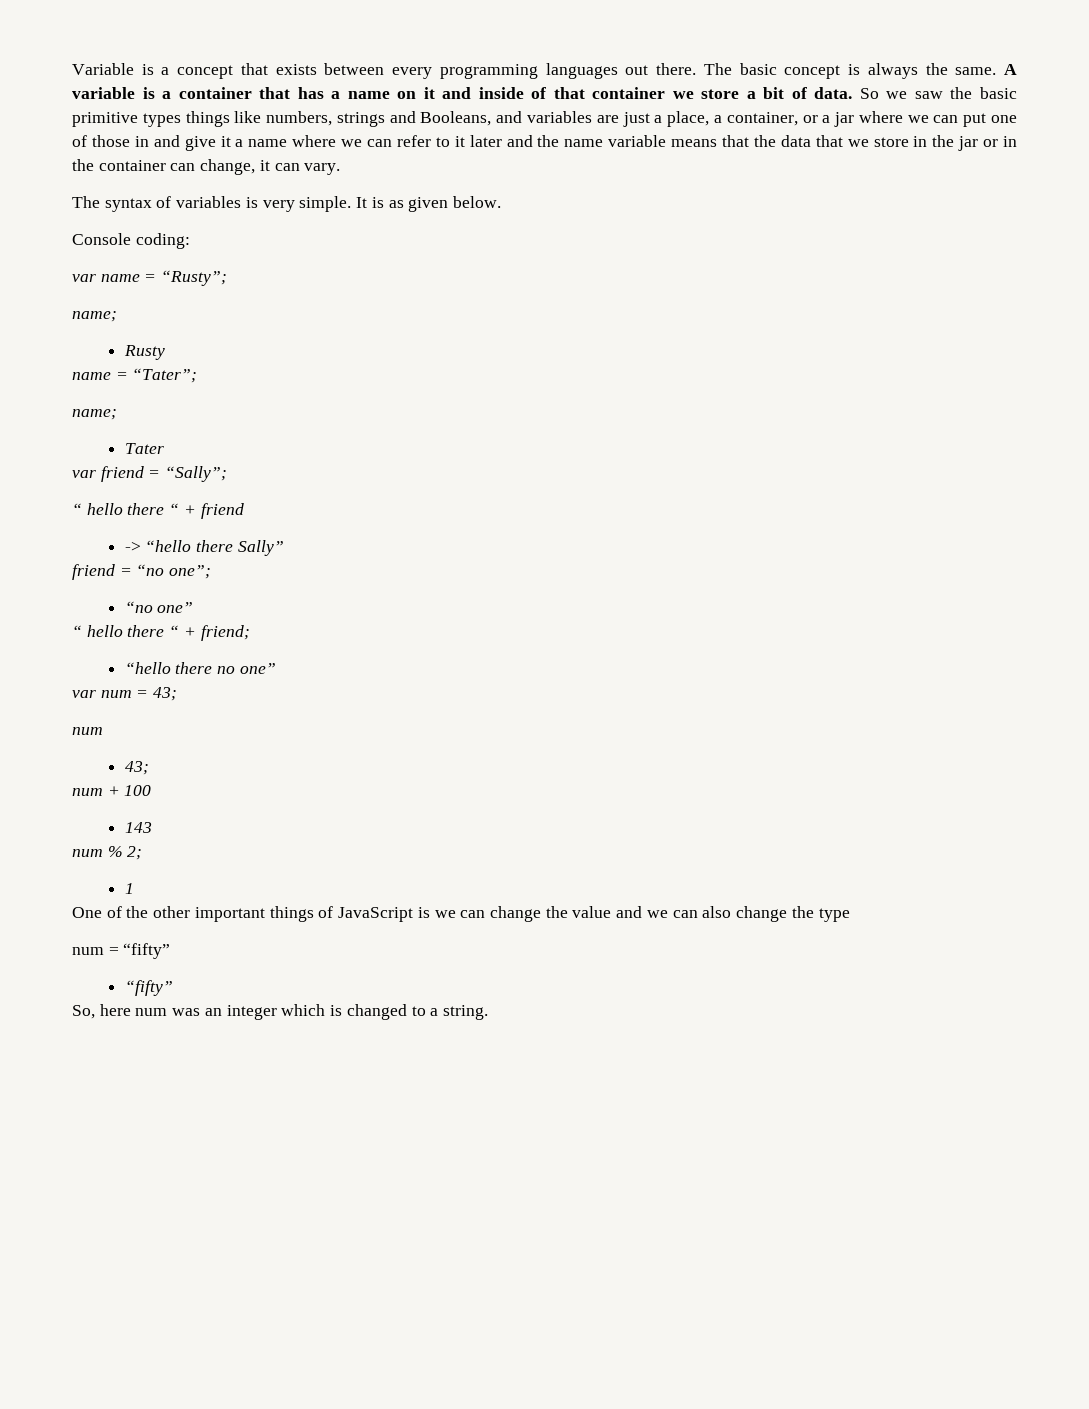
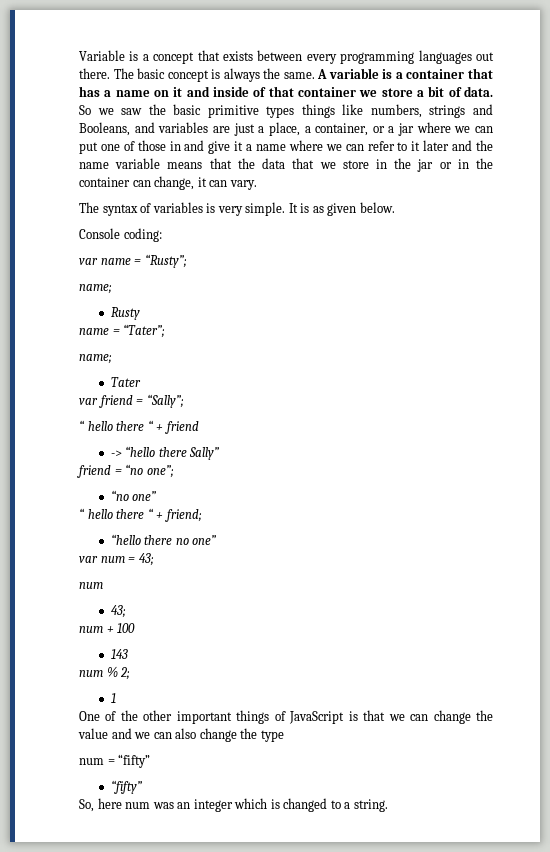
- One of the other important things of JavaScript is we can change the value and we can also change the type
+ One of the other important things of JavaScript is that we can change the value and we can also change the type

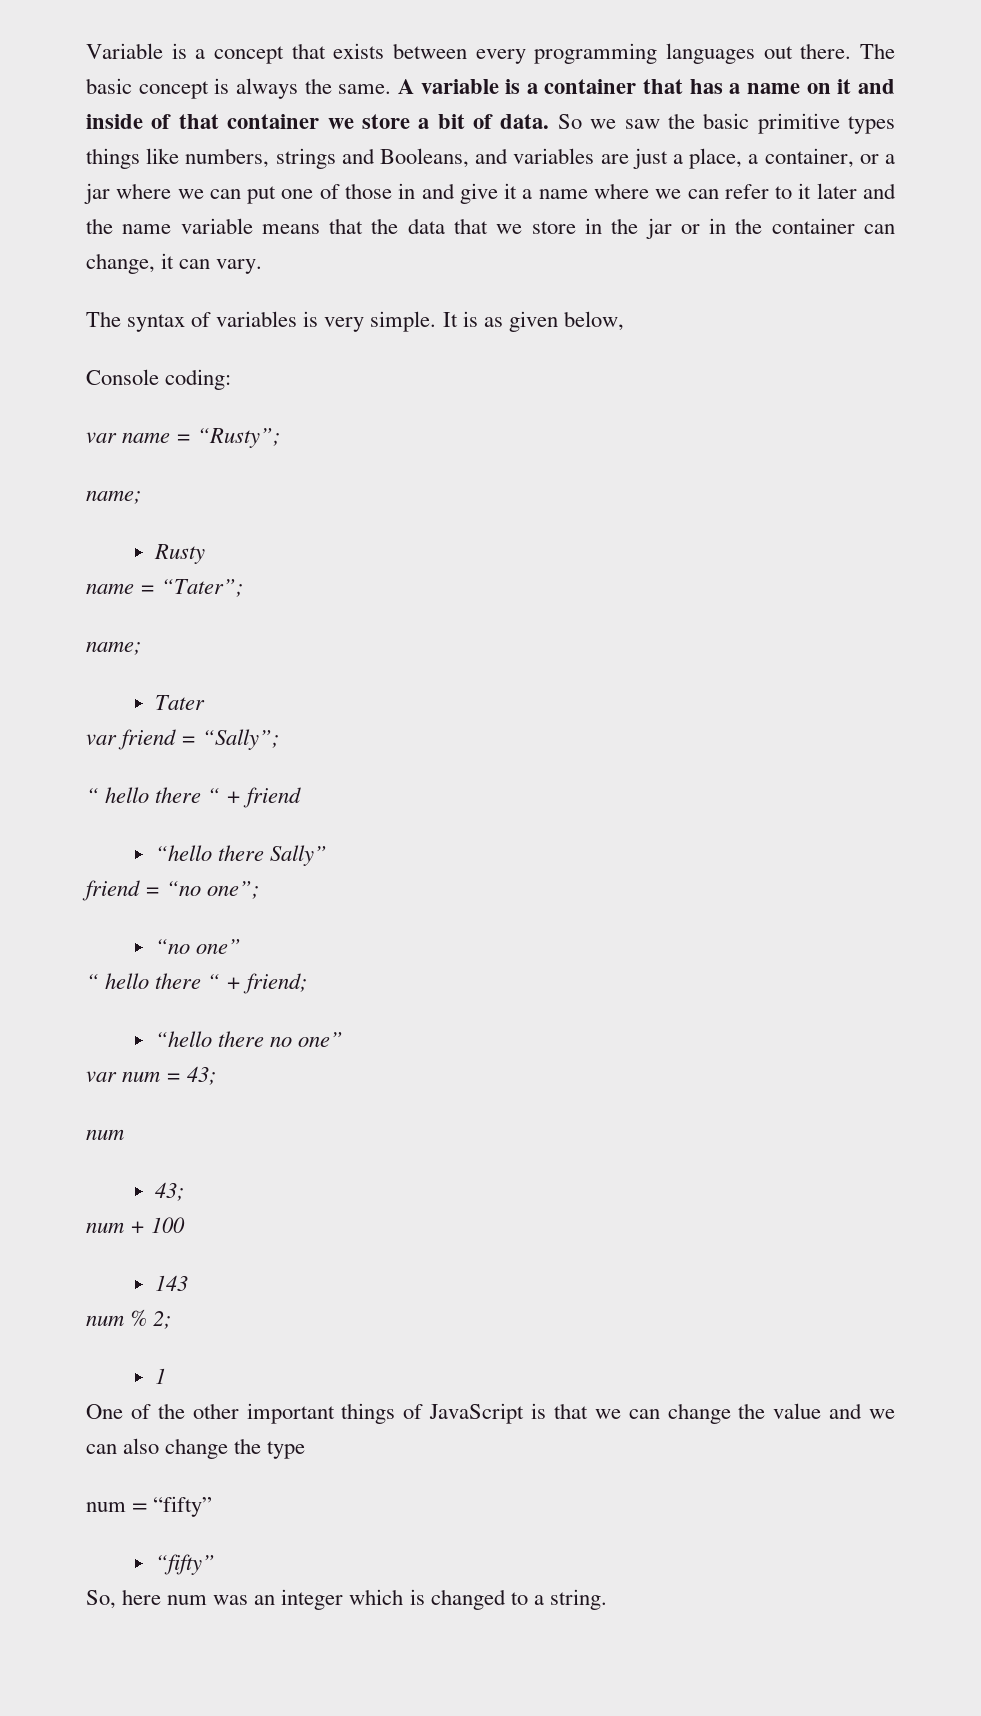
- It is as given below.
+ It is as given below,
- -> “hello there Sally”
+ “hello there Sally”

